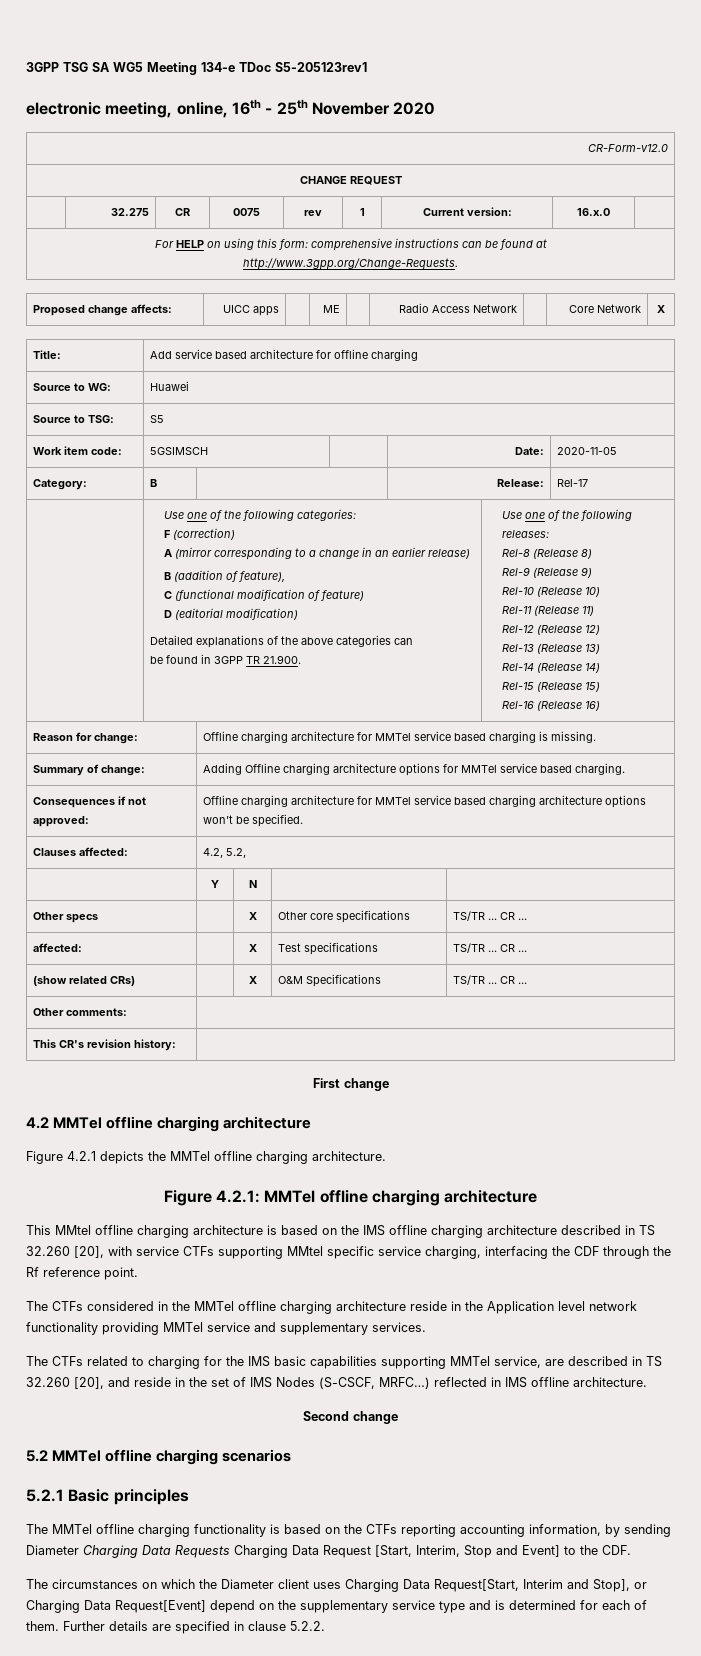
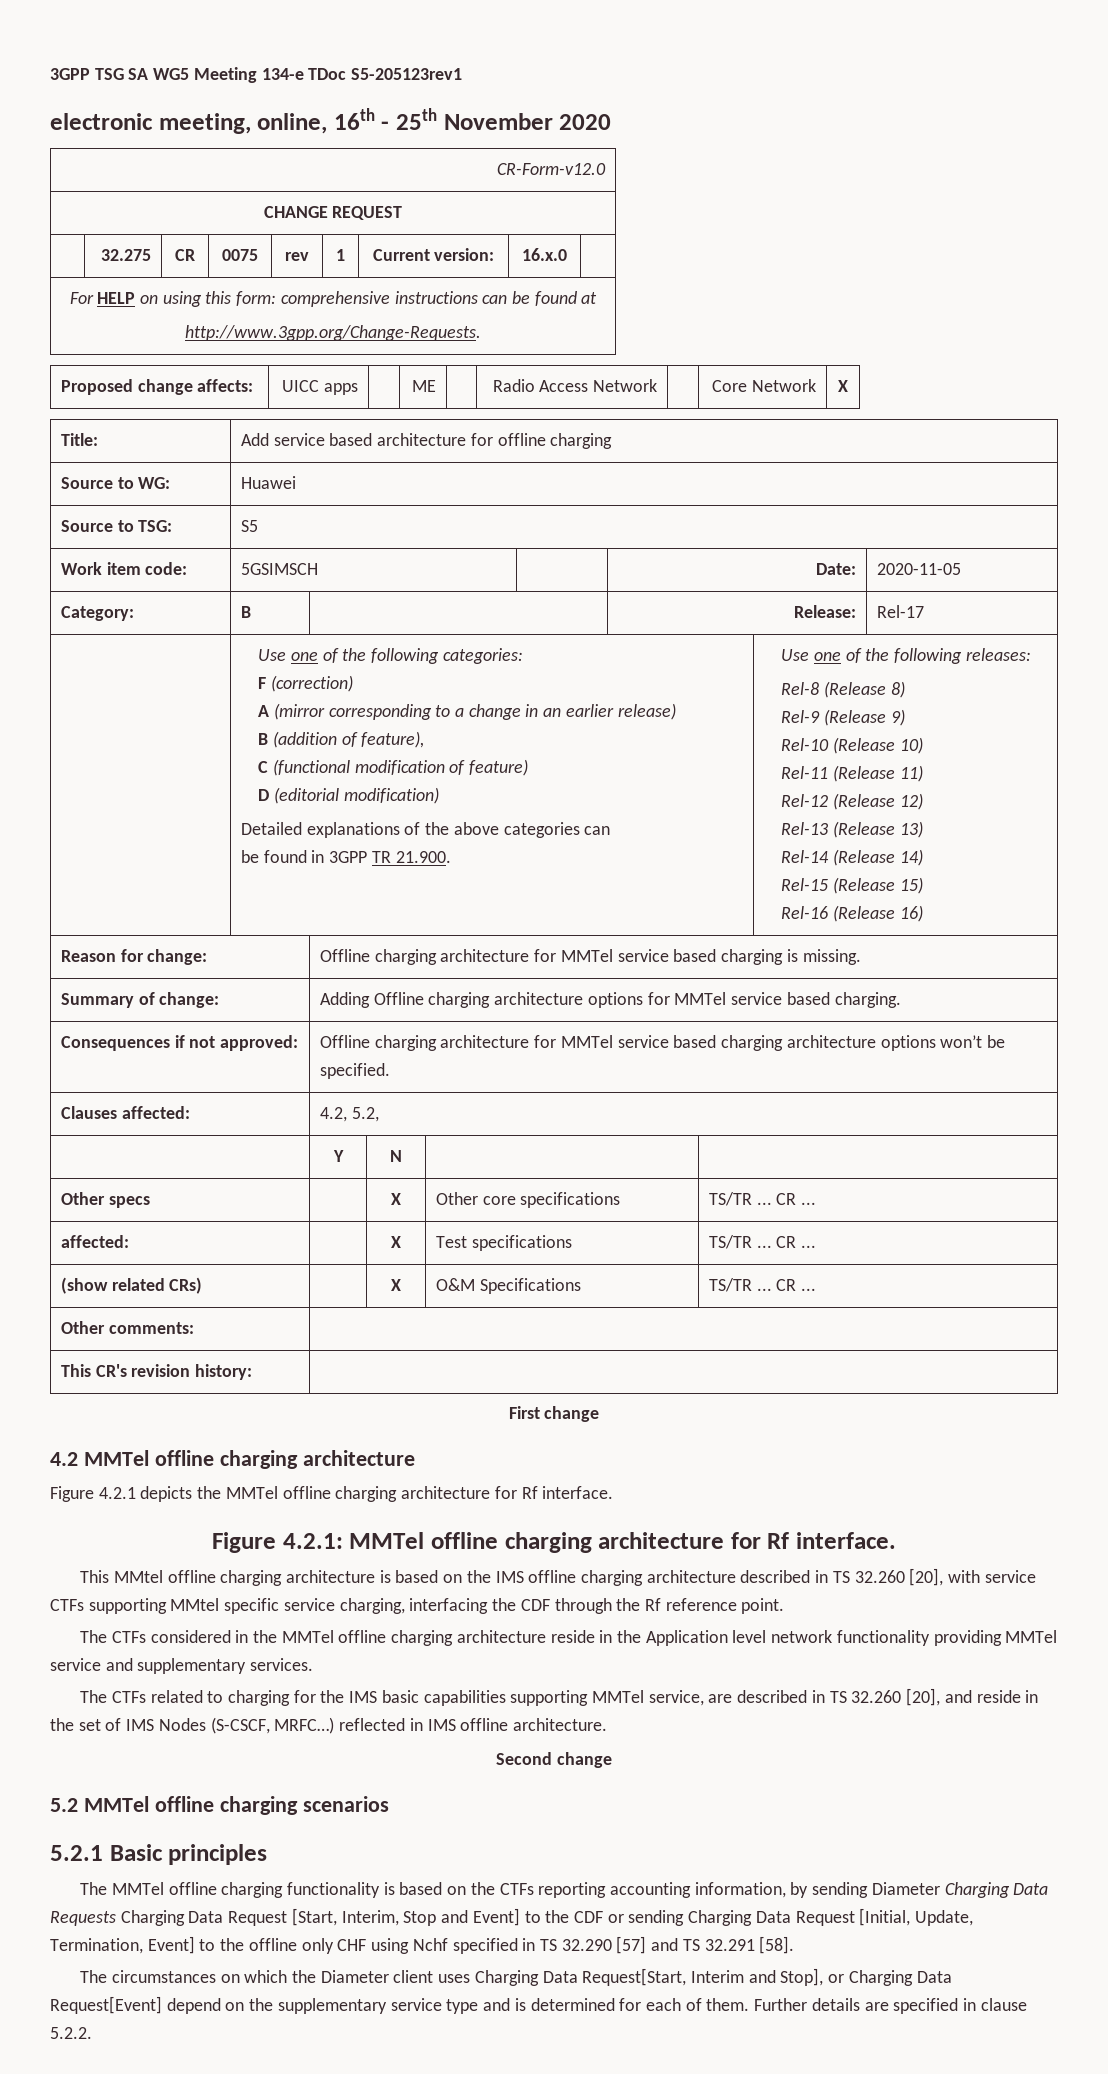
- Figure 4.2.1 depicts the MMTel offline charging architecture.
+ Figure 4.2.1 depicts the MMTel offline charging architecture for Rf interface.
- Figure 4.2.1: MMTel offline charging architecture
+ Figure 4.2.1: MMTel offline charging architecture for Rf interface.
- The MMTel offline charging functionality is based on the CTFs reporting accounting information, by sending Diameter Charging Data Requests Charging Data Request [Start, Interim, Stop and Event] to the CDF.
+ The MMTel offline charging functionality is based on the CTFs reporting accounting information, by sending Diameter Charging Data Requests Charging Data Request [Start, Interim, Stop and Event] to the CDF or sending Charging Data Request [Initial, Update, Termination, Event] to the offline only CHF using Nchf specified in TS 32.290 [57] and TS 32.291 [58].

